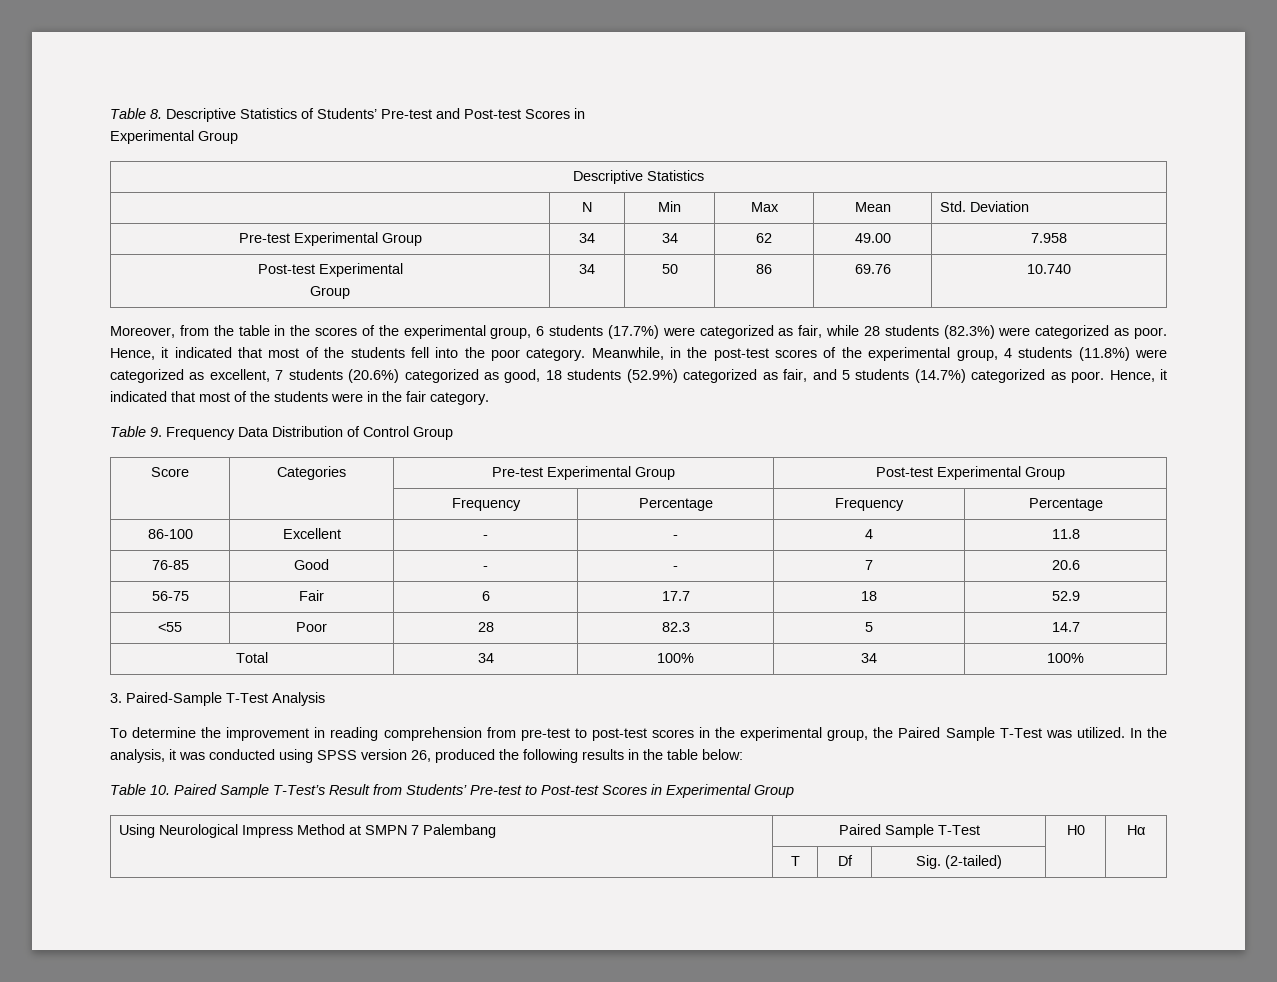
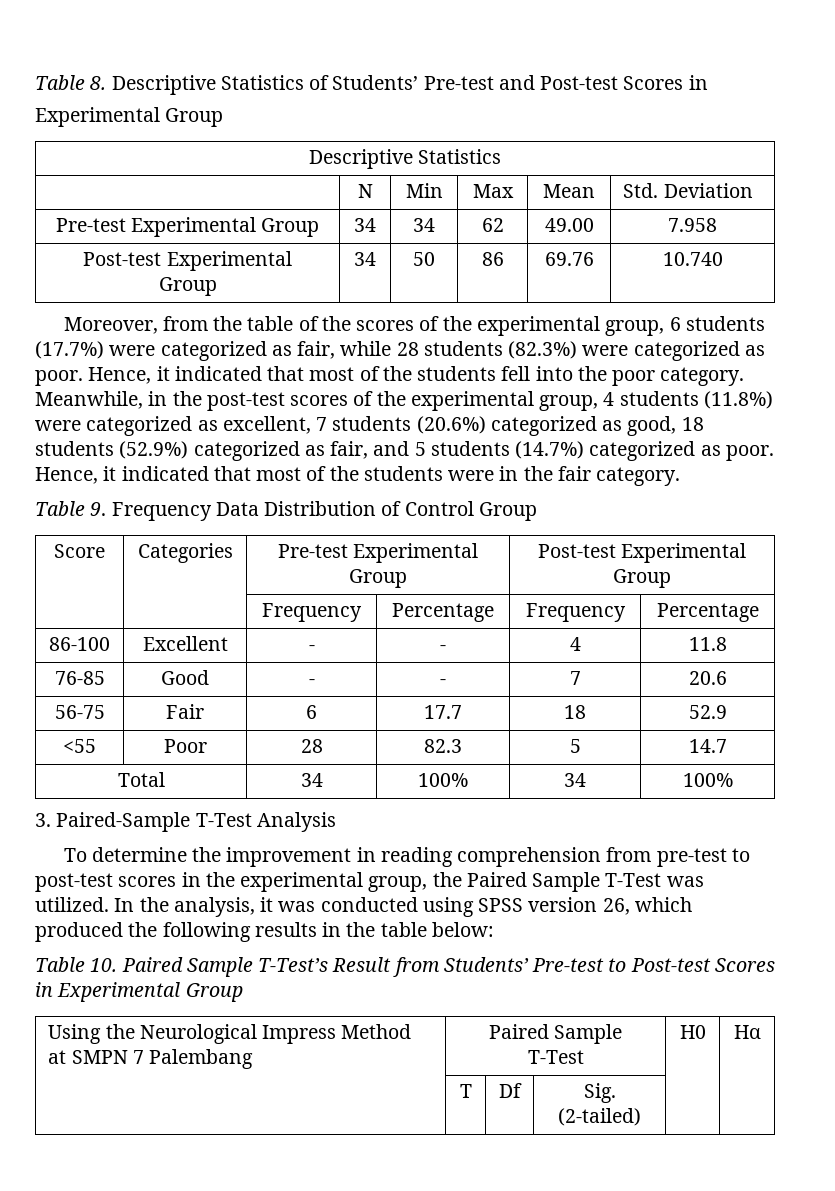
- Moreover, from the table in the scores of the experimental group, 6 students (17.7%) were categorized as fair, while 28 students (82.3%) were categorized as poor.
+ Moreover, from the table of the scores of the experimental group, 6 students (17.7%) were categorized as fair, while 28 students (82.3%) were categorized as poor.
- In the analysis, it was conducted using SPSS version 26, produced the following results in the table below:
+ In the analysis, it was conducted using SPSS version 26, which produced the following results in the table below:
- Using Neurological Impress Method at SMPN 7 Palembang | Paired Sample T-Test | H0 | Hα
+ Using the Neurological Impress Method at SMPN 7 Palembang | Paired Sample T-Test | H0 | Hα

